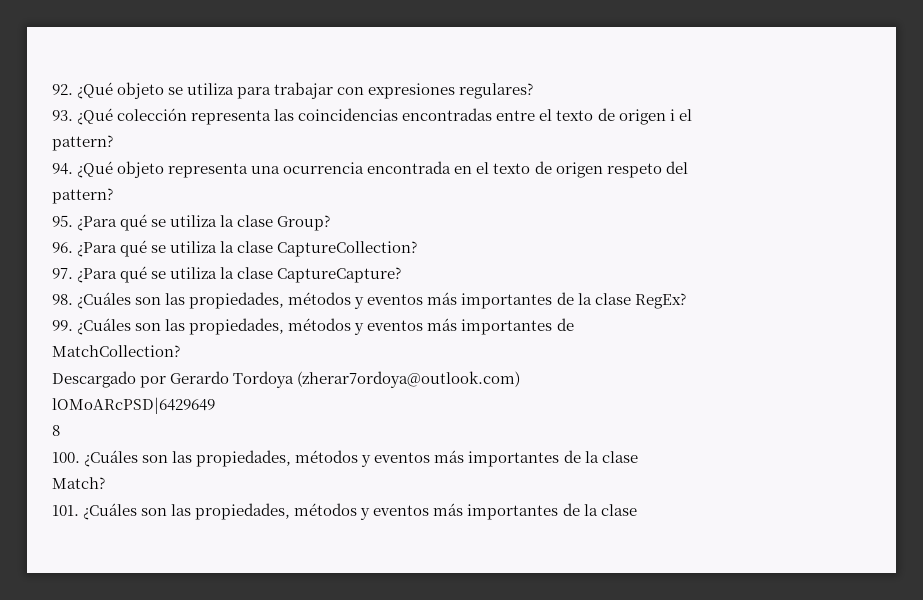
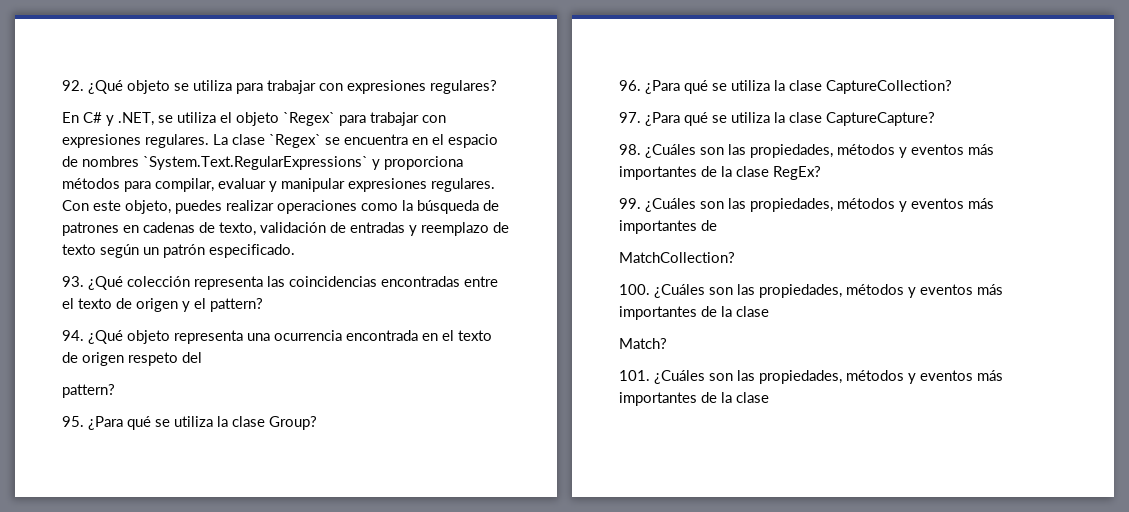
+ En C# y .NET, se utiliza el objeto `Regex` para trabajar con expresiones regulares. La clase `Regex` se encuentra en el espacio de nombres `System.Text.RegularExpressions` y proporciona métodos para compilar, evaluar y manipular expresiones regulares. Con este objeto, puedes realizar operaciones como la búsqueda de patrones en cadenas de texto, validación de entradas y reemplazo de texto según un patrón especificado.
- 93. ¿Qué colección representa las coincidencias encontradas entre el texto de origen i el
- pattern?
+ 93. ¿Qué colección representa las coincidencias encontradas entre el texto de origen y el pattern?
- Descargado por Gerardo Tordoya (zherar7ordoya@outlook.com)
- lOMoARcPSD|6429649
- 8

